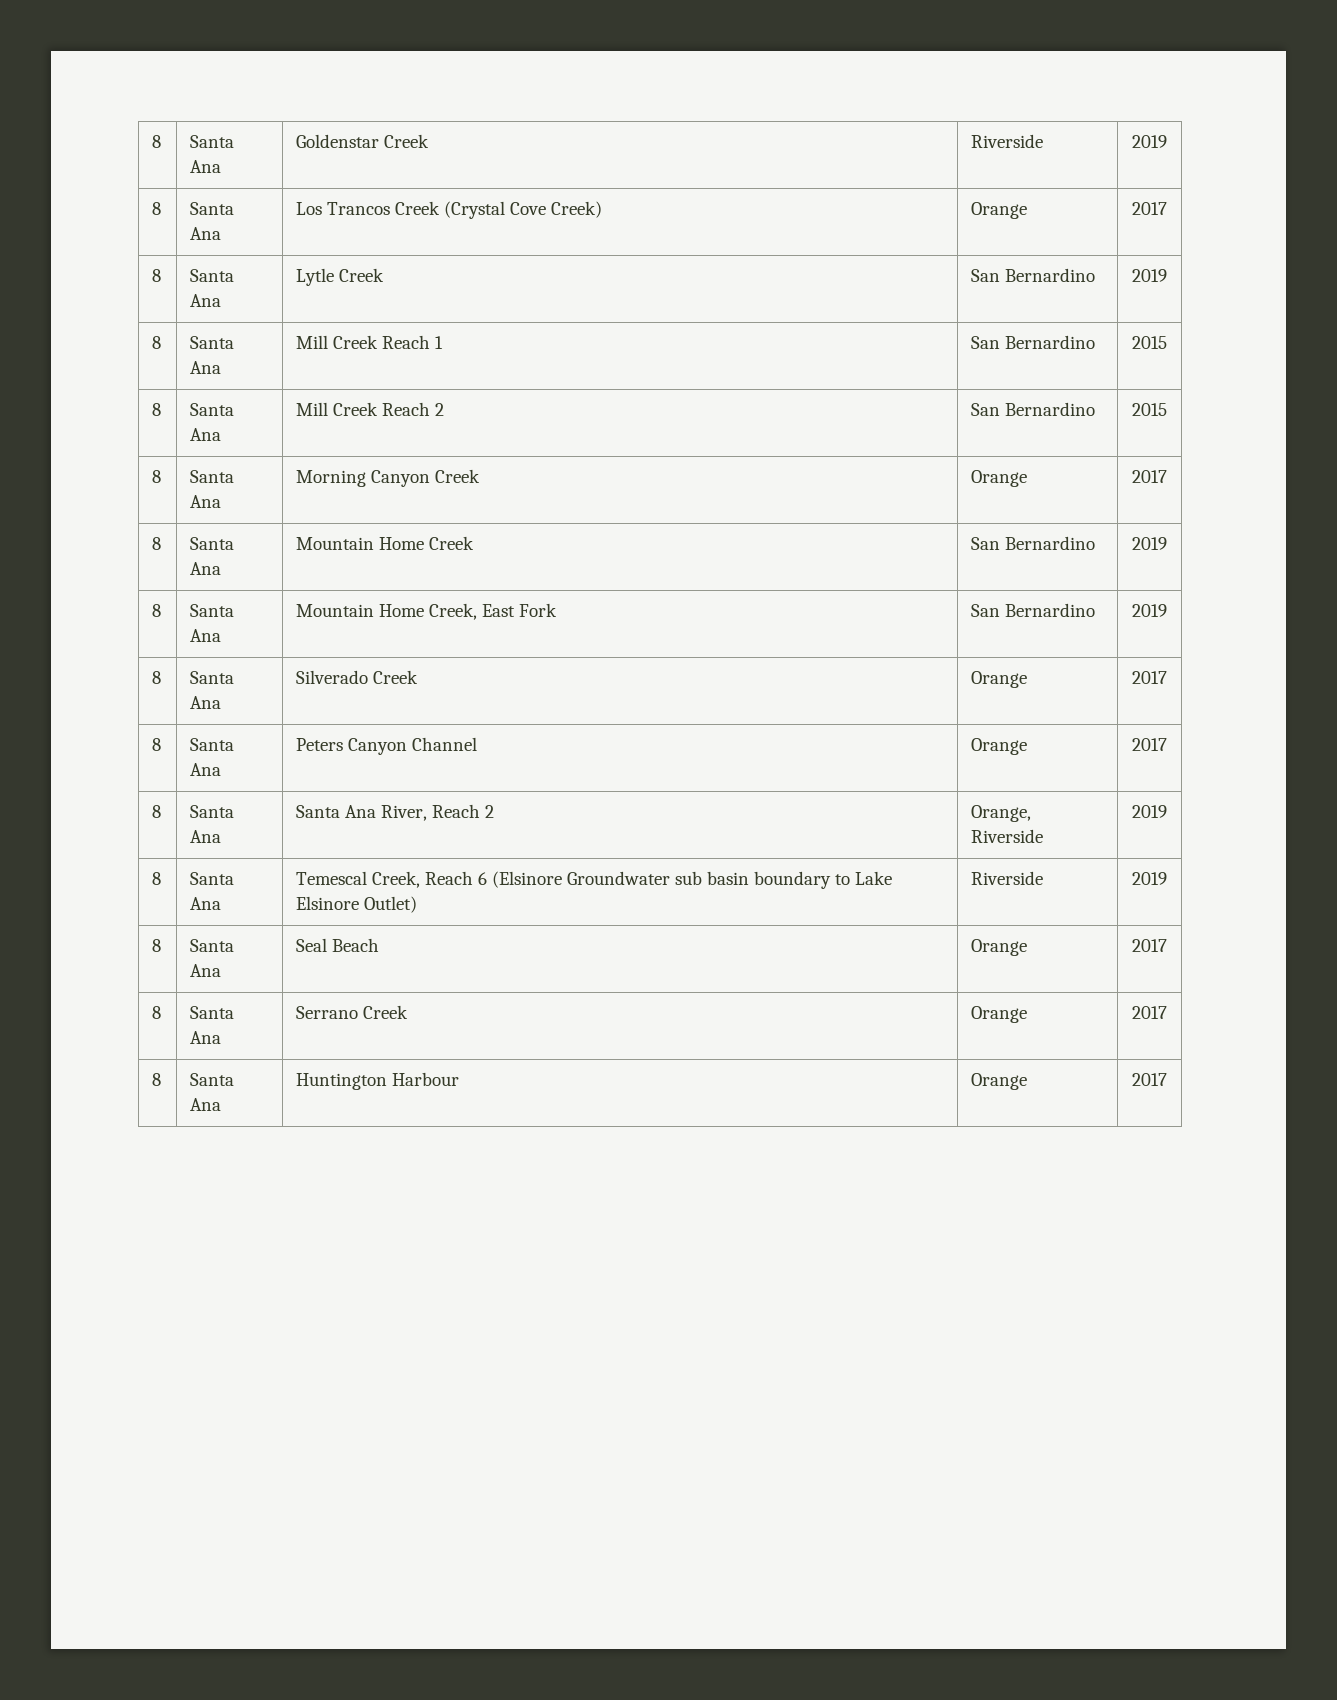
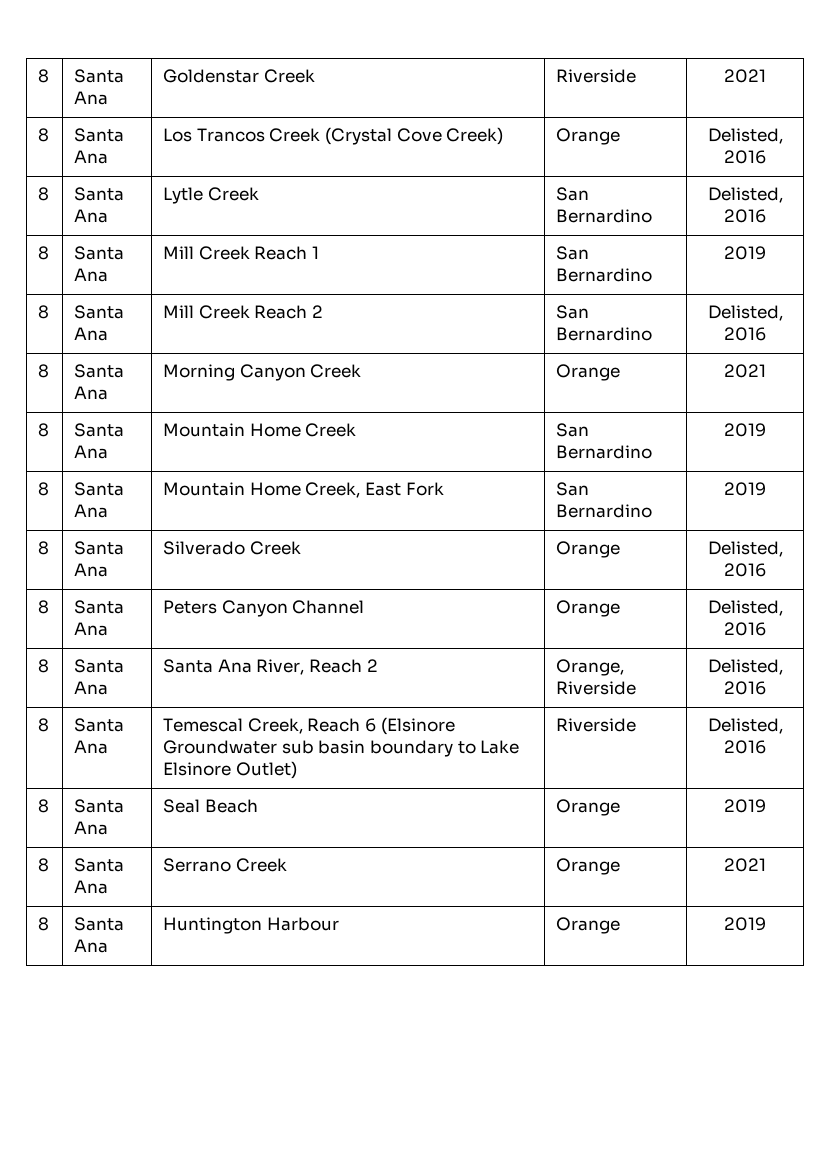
- 8 | Santa Ana | Goldenstar Creek | Riverside | 2019
+ 8 | Santa Ana | Goldenstar Creek | Riverside | 2021
- 8 | Santa Ana | Los Trancos Creek (Crystal Cove Creek) | Orange | 2017
+ 8 | Santa Ana | Los Trancos Creek (Crystal Cove Creek) | Orange | Delisted, 2016
- 8 | Santa Ana | Lytle Creek | San Bernardino | 2019
- 8 | Santa Ana | Mill Creek Reach 1 | San Bernardino | 2015
+ 8 | Santa Ana | Lytle Creek | San Bernardino | Delisted, 2016
+ 8 | Santa Ana | Mill Creek Reach 1 | San Bernardino | 2019
- 8 | Santa Ana | Mill Creek Reach 2 | San Bernardino | 2015
+ 8 | Santa Ana | Mill Creek Reach 2 | San Bernardino | Delisted, 2016
- 8 | Santa Ana | Morning Canyon Creek | Orange | 2017
+ 8 | Santa Ana | Morning Canyon Creek | Orange | 2021
- 8 | Santa Ana | Silverado Creek | Orange | 2017
+ 8 | Santa Ana | Silverado Creek | Orange | Delisted, 2016
- 8 | Santa Ana | Peters Canyon Channel | Orange | 2017
+ 8 | Santa Ana | Peters Canyon Channel | Orange | Delisted, 2016
- 8 | Santa Ana | Santa Ana River, Reach 2 | Orange, Riverside | 2019
+ 8 | Santa Ana | Santa Ana River, Reach 2 | Orange, Riverside | Delisted, 2016
- 8 | Santa Ana | Temescal Creek, Reach 6 (Elsinore Groundwater sub basin boundary to Lake Elsinore Outlet) | Riverside | 2019
+ 8 | Santa Ana | Temescal Creek, Reach 6 (Elsinore Groundwater sub basin boundary to Lake Elsinore Outlet) | Riverside | Delisted, 2016
- 8 | Santa Ana | Seal Beach | Orange | 2017
+ 8 | Santa Ana | Seal Beach | Orange | 2019
- 8 | Santa Ana | Serrano Creek | Orange | 2017
+ 8 | Santa Ana | Serrano Creek | Orange | 2021
- 8 | Santa Ana | Huntington Harbour | Orange | 2017
+ 8 | Santa Ana | Huntington Harbour | Orange | 2019

